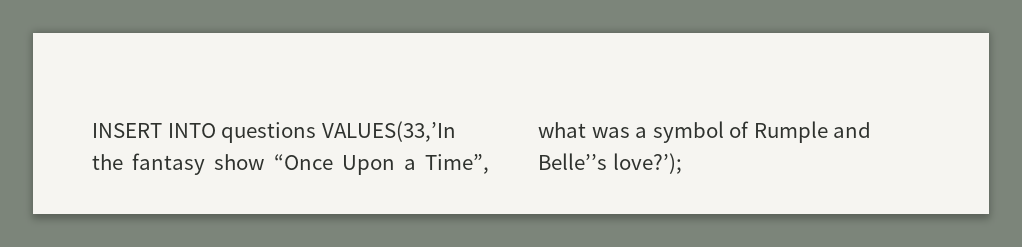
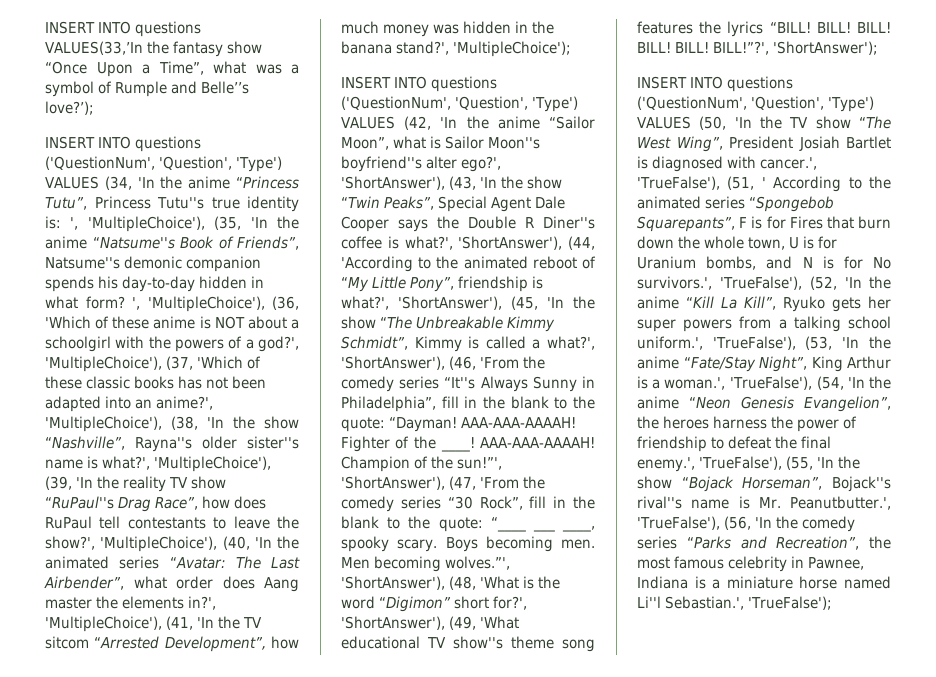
+ INSERT INTO questions ('QuestionNum', 'Question', 'Type') VALUES (34, 'In the anime “Princess Tutu”, Princess Tutu''s true identity is: ', 'MultipleChoice'), (35, 'In the anime “Natsume''s Book of Friends”, Natsume''s demonic companion spends his day-to-day hidden in what form? ', 'MultipleChoice'), (36, 'Which of these anime is NOT about a schoolgirl with the powers of a god?', 'MultipleChoice'), (37, 'Which of these classic books has not been adapted into an anime?', 'MultipleChoice'), (38, 'In the show “Nashville”, Rayna''s older sister''s name is what?', 'MultipleChoice'), (39, 'In the reality TV show “RuPaul''s Drag Race”, how does RuPaul tell contestants to leave the show?', 'MultipleChoice'), (40, 'In the animated series “Avatar: The Last Airbender”, what order does Aang master the elements in?', 'MultipleChoice'), (41, 'In the TV sitcom “Arrested Development”, how much money was hidden in the banana stand?', 'MultipleChoice');
+ INSERT INTO questions ('QuestionNum', 'Question', 'Type') VALUES (42, 'In the anime “Sailor Moon”, what is Sailor Moon''s boyfriend''s alter ego?', 'ShortAnswer'), (43, 'In the show “Twin Peaks”, Special Agent Dale Cooper says the Double R Diner''s coffee is what?', 'ShortAnswer'), (44, 'According to the animated reboot of “My Little Pony”, friendship is what?', 'ShortAnswer'), (45, 'In the show “The Unbreakable Kimmy Schmidt”, Kimmy is called a what?', 'ShortAnswer'), (46, 'From the comedy series “It''s Always Sunny in Philadelphia”, fill in the blank to the quote: “Dayman! AAA-AAA-AAAAH! Fighter of the ____! AAA-AAA-AAAAH! Champion of the sun!”', 'ShortAnswer'), (47, 'From the comedy series “30 Rock”, fill in the blank to the quote: “____ ___ ____, spooky scary. Boys becoming men. Men becoming wolves.”', 'ShortAnswer'), (48, 'What is the word “Digimon” short for?', 'ShortAnswer'), (49, 'What educational TV show''s theme song features the lyrics “BILL! BILL! BILL! BILL! BILL! BILL!”?', 'ShortAnswer');
+ INSERT INTO questions ('QuestionNum', 'Question', 'Type') VALUES (50, 'In the TV show “The West Wing”, President Josiah Bartlet is diagnosed with cancer.', 'TrueFalse'), (51, ' According to the animated series “Spongebob Squarepants”, F is for Fires that burn down the whole town, U is for Uranium bombs, and N is for No survivors.', 'TrueFalse'), (52, 'In the anime “Kill La Kill”, Ryuko gets her super powers from a talking school uniform.', 'TrueFalse'), (53, 'In the anime “Fate/Stay Night”, King Arthur is a woman.', 'TrueFalse'), (54, 'In the anime “Neon Genesis Evangelion”, the heroes harness the power of friendship to defeat the final enemy.', 'TrueFalse'), (55, 'In the show “Bojack Horseman”, Bojack''s rival''s name is Mr. Peanutbutter.', 'TrueFalse'), (56, 'In the comedy series “Parks and Recreation”, the most famous celebrity in Pawnee, Indiana is a miniature horse named Li''l Sebastian.', 'TrueFalse');

